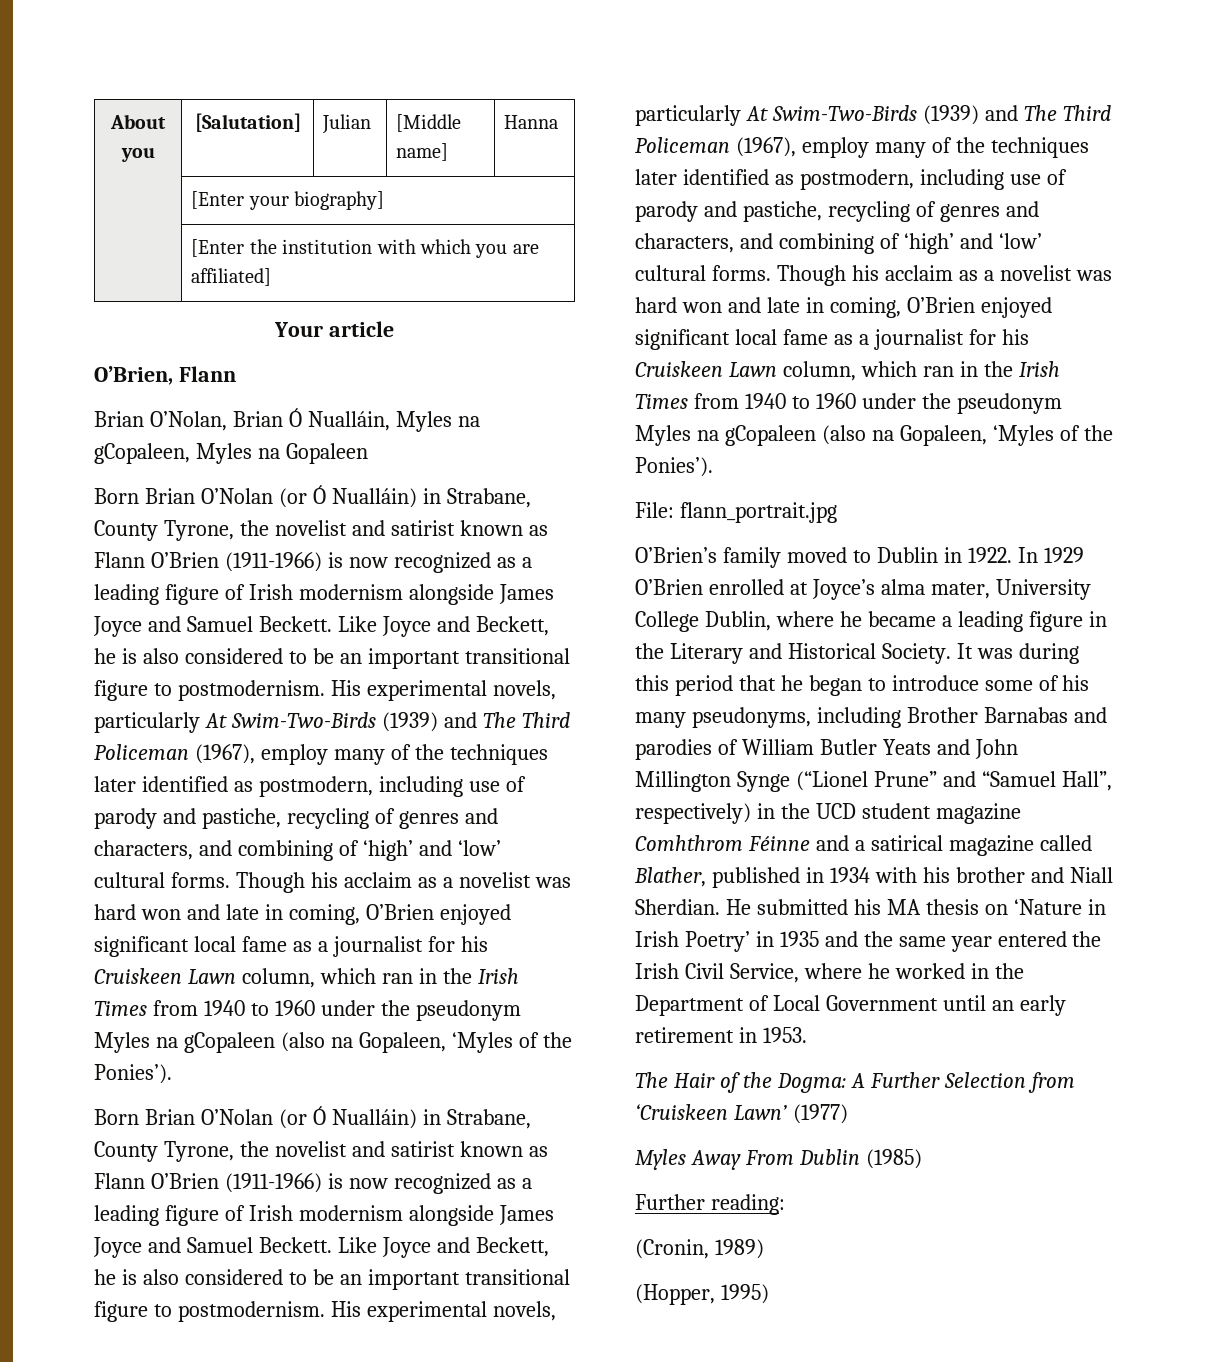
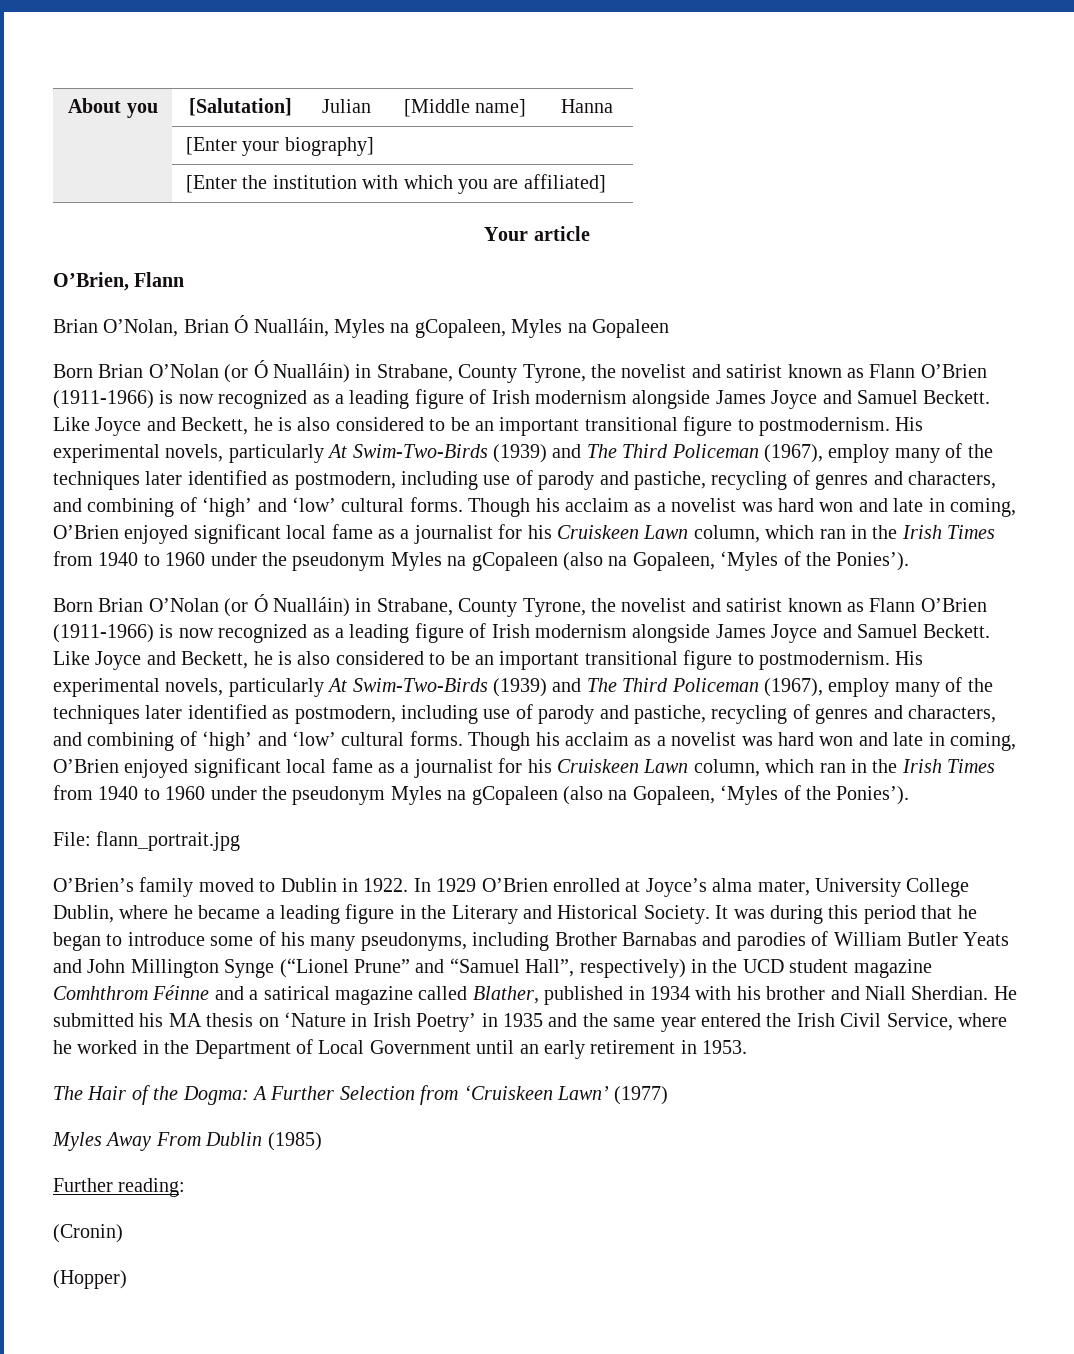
- (Cronin, 1989)
- (Hopper, 1995)
+ (Cronin)
+ (Hopper)

